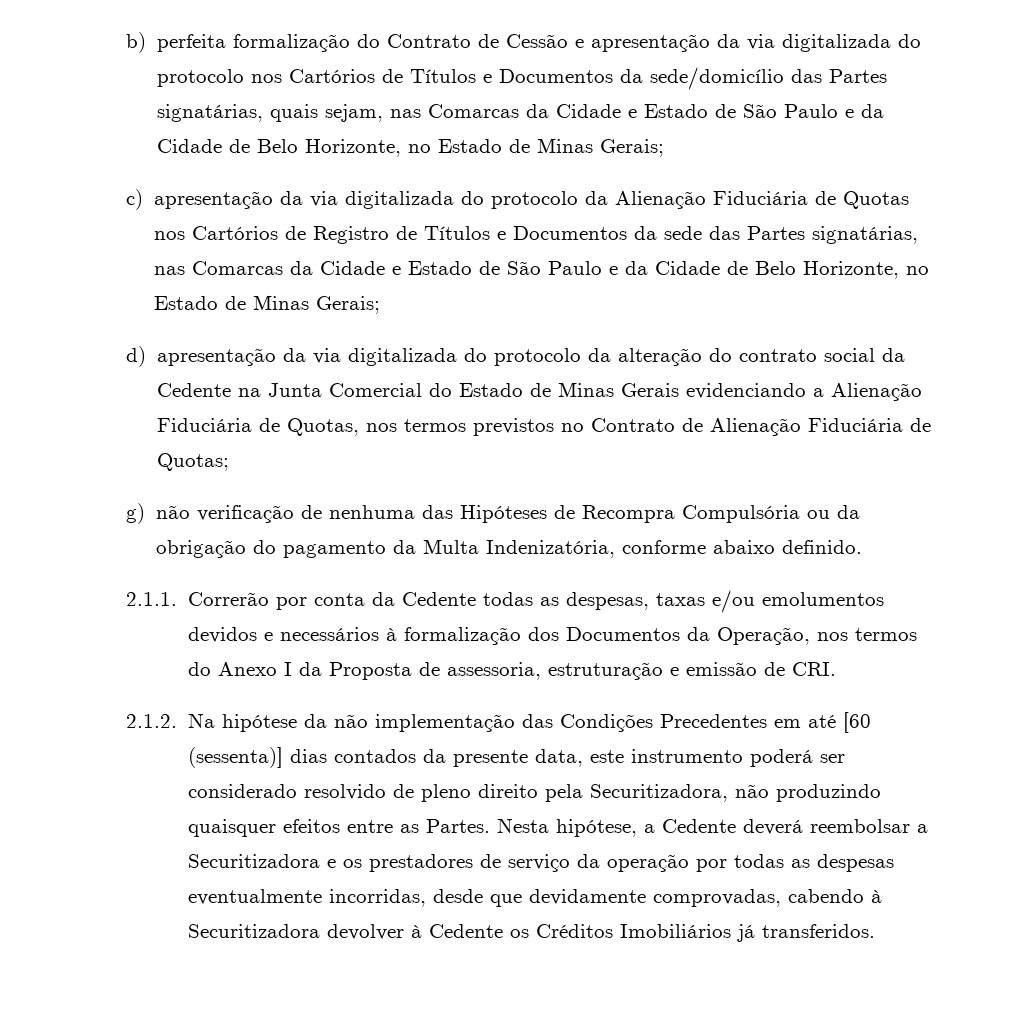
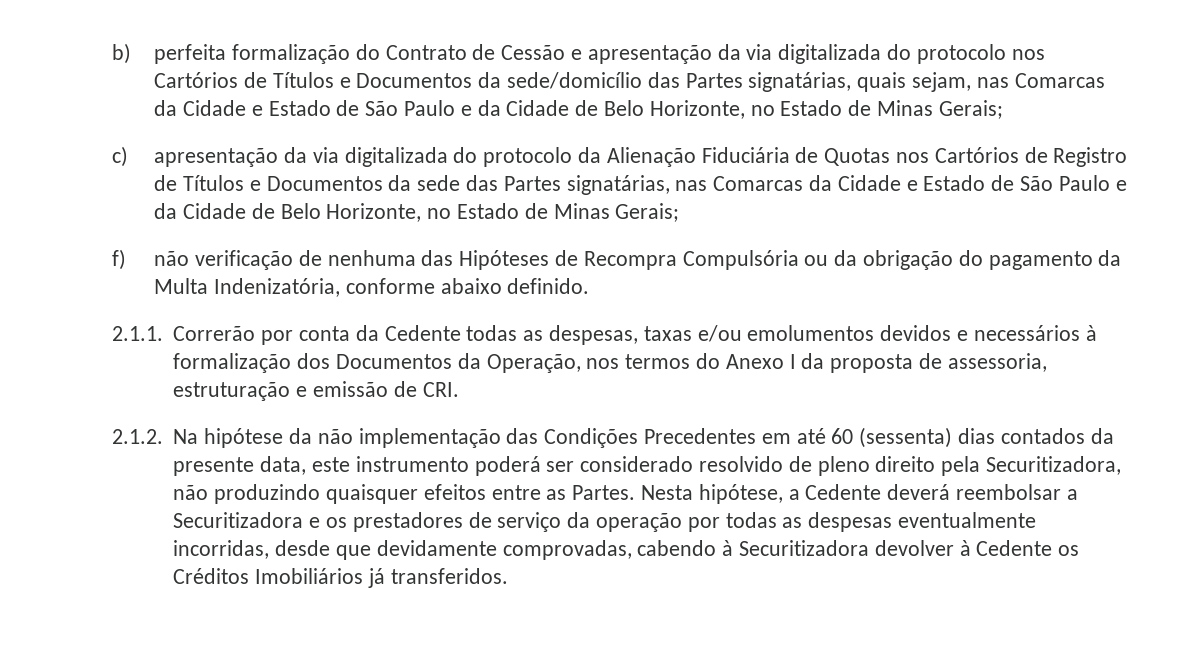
- d) apresentação da via digitalizada do protocolo da alteração do contrato social da Cedente na Junta Comercial do Estado de Minas Gerais evidenciando a Alienação Fiduciária de Quotas, nos termos previstos no Contrato de Alienação Fiduciária de Quotas;
- g) não verificação de nenhuma das Hipóteses de Recompra Compulsória ou da obrigação do pagamento da Multa Indenizatória, conforme abaixo definido.
+ f) não verificação de nenhuma das Hipóteses de Recompra Compulsória ou da obrigação do pagamento da Multa Indenizatória, conforme abaixo definido.
- 2.1.1. Correrão por conta da Cedente todas as despesas, taxas e/ou emolumentos devidos e necessários à formalização dos Documentos da Operação, nos termos do Anexo I da Proposta de assessoria, estruturação e emissão de CRI.
+ 2.1.1. Correrão por conta da Cedente todas as despesas, taxas e/ou emolumentos devidos e necessários à formalização dos Documentos da Operação, nos termos do Anexo I da proposta de assessoria, estruturação e emissão de CRI.
- 2.1.2. Na hipótese da não implementação das Condições Precedentes em até [60 (sessenta)] dias contados da presente data, este instrumento poderá ser considerado resolvido de pleno direito pela Securitizadora, não produzindo quaisquer efeitos entre as Partes.
+ 2.1.2. Na hipótese da não implementação das Condições Precedentes em até 60 (sessenta) dias contados da presente data, este instrumento poderá ser considerado resolvido de pleno direito pela Securitizadora, não produzindo quaisquer efeitos entre as Partes.

